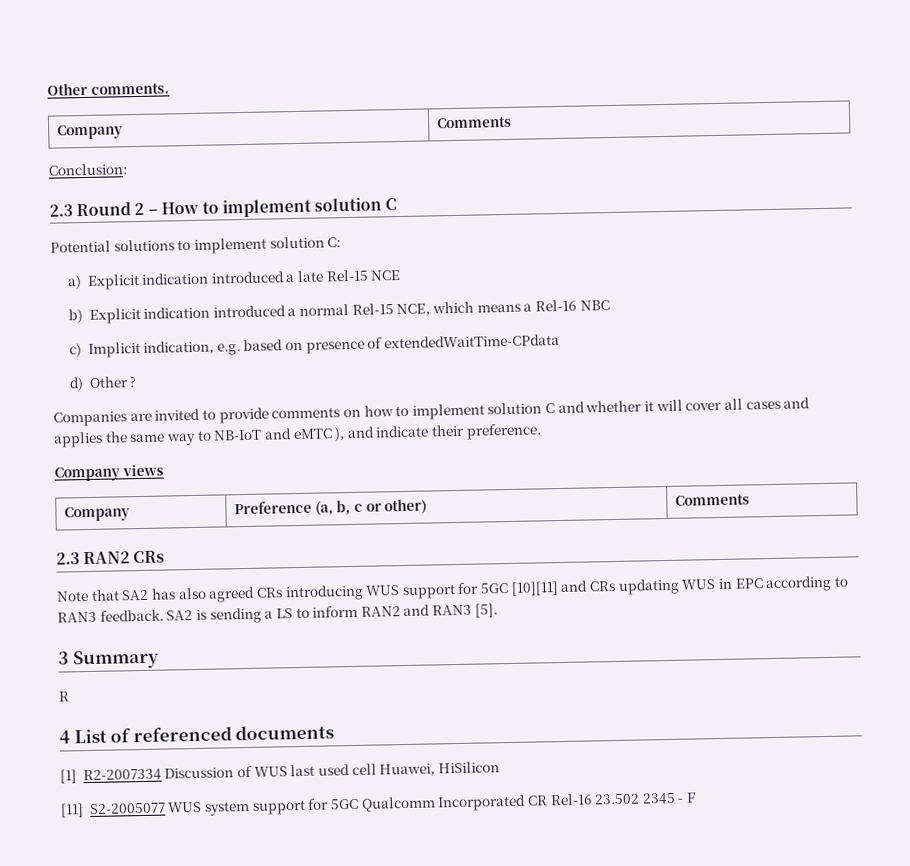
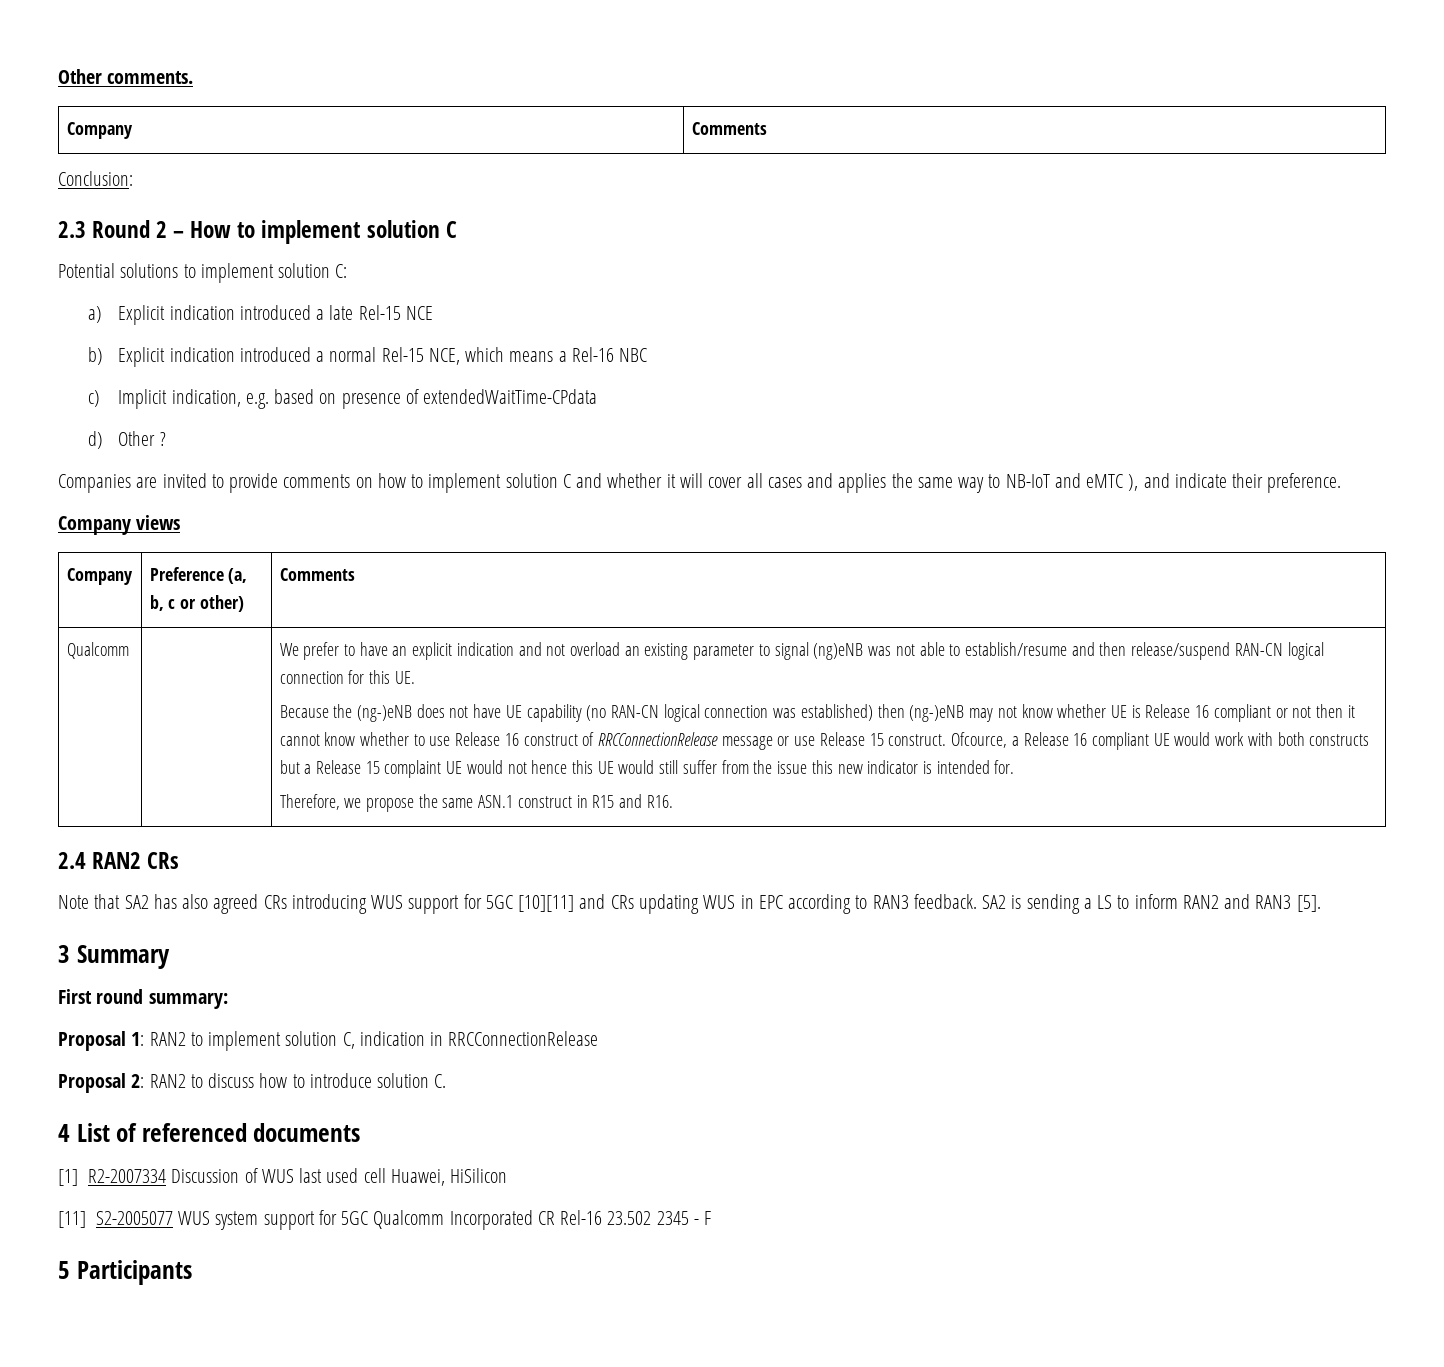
- 2.3 RAN2 CRs
+ Qualcomm | | We prefer to have an explicit indication and not overload an existing parameter to signal (ng)eNB was not able to establish/resume and then release/suspend RAN-CN logical connection for this UE.
+ Because the (ng-)eNB does not have UE capability (no RAN-CN logical connection was established) then (ng-)eNB may not know whether UE is Release 16 compliant or not then it cannot know whether to use Release 16 construct of RRCConnectionRelease message or use Release 15 construct. Ofcource, a Release 16 compliant UE would work with both constructs but a Release 15 complaint UE would not hence this UE would still suffer from the issue this new indicator is intended for.
+ Therefore, we propose the same ASN.1 construct in R15 and R16.
+ 2.4 RAN2 CRs
- R
+ First round summary:
+ Proposal 1: RAN2 to implement solution C, indication in RRCConnectionRelease
+ Proposal 2: RAN2 to discuss how to introduce solution C.
+ 5 Participants

